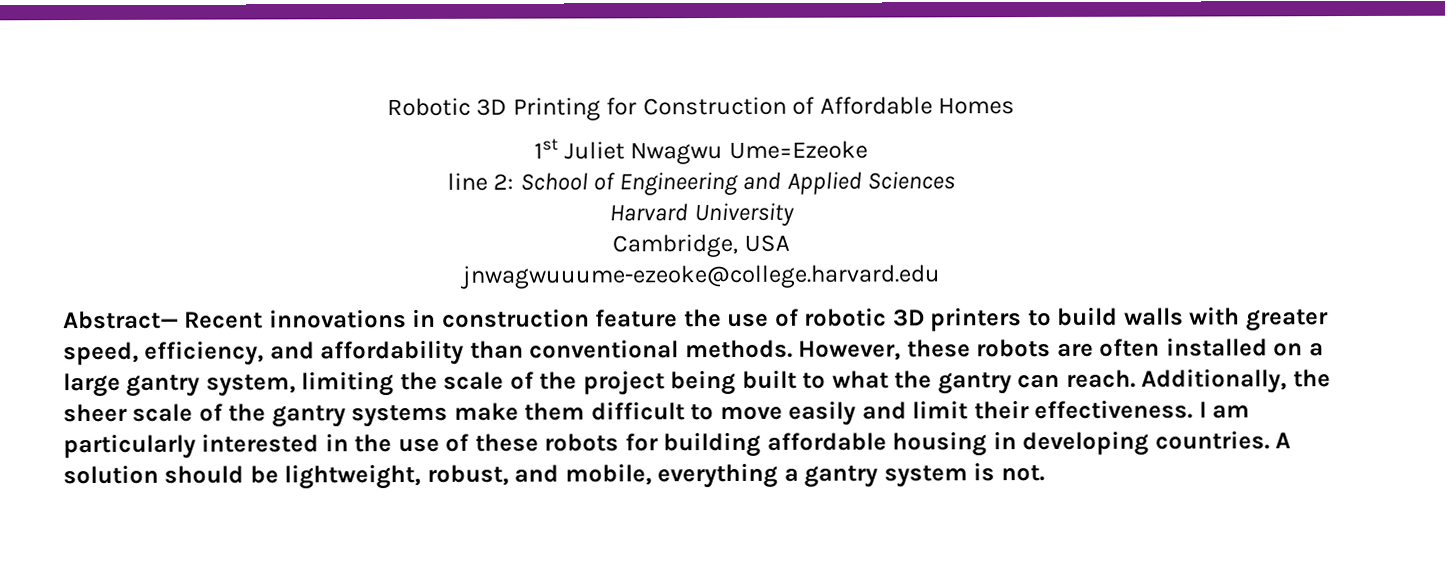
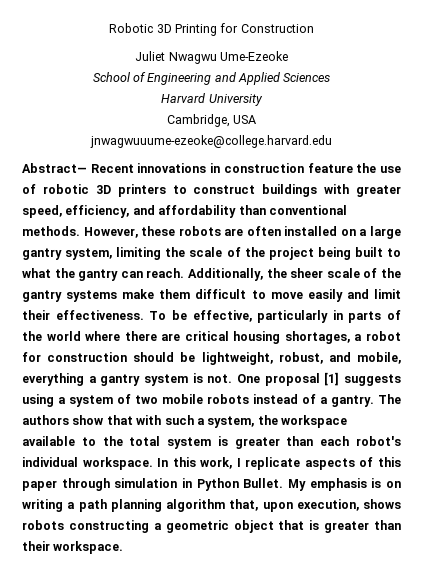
- Robotic 3D Printing for Construction of Affordable Homes
- 1st Juliet Nwagwu Ume=Ezeoke
- line 2: School of Engineering and Applied Sciences
+ Robotic 3D Printing for Construction
+ Juliet Nwagwu Ume-Ezeoke
+ School of Engineering and Applied Sciences
- Abstract— Recent innovations in construction feature the use of robotic 3D printers to build walls with greater speed, efficiency, and affordability than conventional methods.
+ Abstract— Recent innovations in construction feature the use of robotic 3D printers to construct buildings with greater speed, efficiency, and affordability than conventional methods.
- I am particularly interested in the use of these robots for building affordable housing in developing countries. A solution should be lightweight, robust, and mobile, everything a gantry system is not.
+ To be effective, particularly in parts of the world where there are critical housing shortages, a robot for construction should be lightweight, robust, and mobile, everything a gantry system is not.
+ One proposal [1] suggests using a system of two mobile robots instead of a gantry. The authors show that with such a system, the workspace available to the total system is greater than each robot's individual workspace. In this work, I replicate aspects of this paper through simulation in Python Bullet. My emphasis is on writing a path planning algorithm that, upon execution, shows robots constructing a geometric object that is greater than their workspace.

